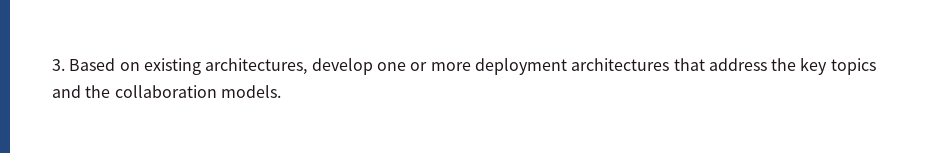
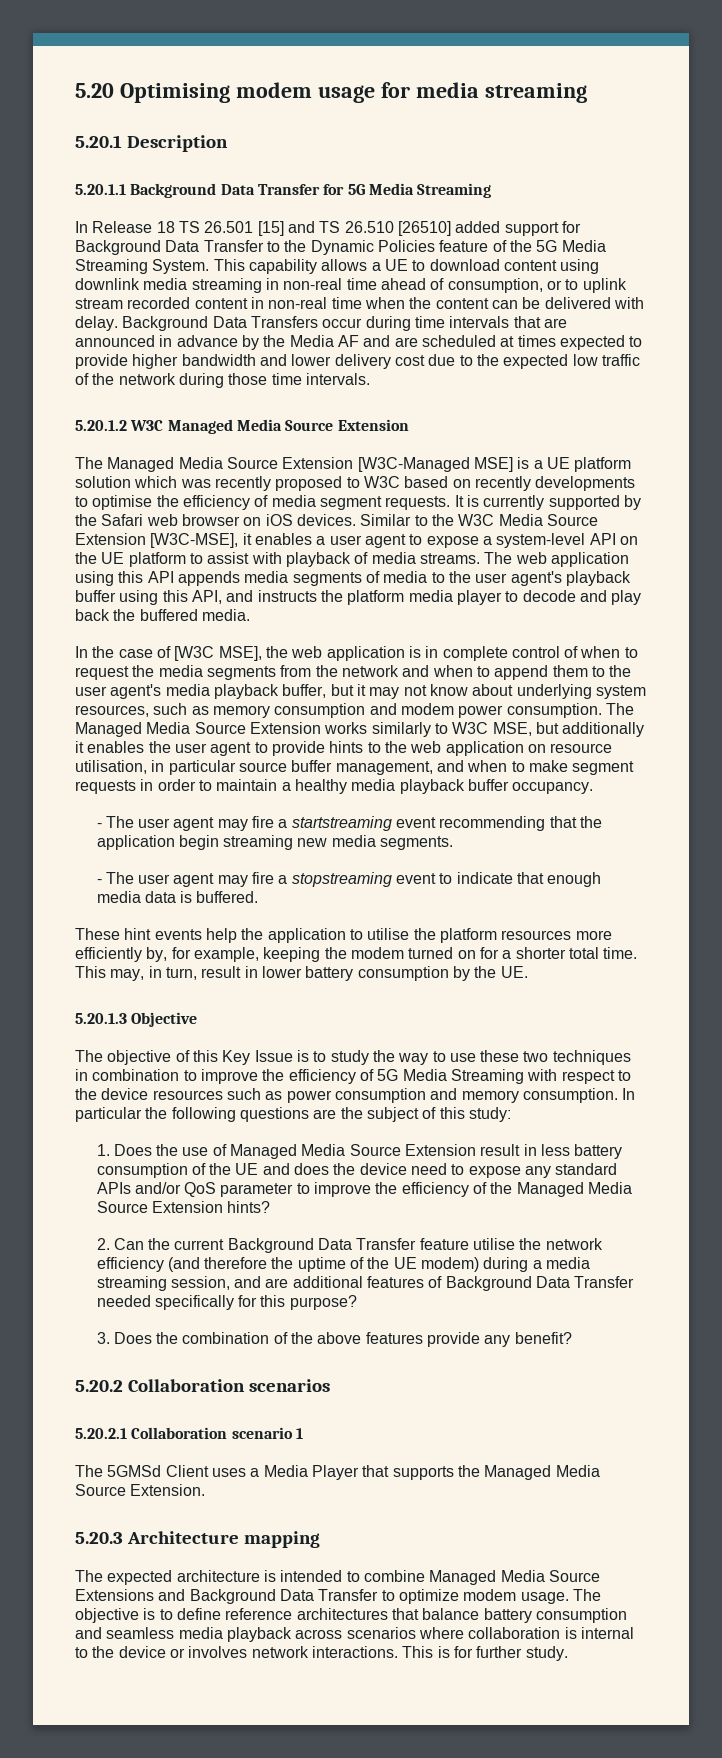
- 3. Based on existing architectures, develop one or more deployment architectures that address the key topics and the collaboration models.
+ 5.20 Optimising modem usage for media streaming
+ 5.20.1 Description
+ 5.20.1.1 Background Data Transfer for 5G Media Streaming
+ In Release 18 TS 26.501 [15] and TS 26.510 [26510] added support for Background Data Transfer to the Dynamic Policies feature of the 5G Media Streaming System. This capability allows a UE to download content using downlink media streaming in non-real time ahead of consumption, or to uplink stream recorded content in non-real time when the content can be delivered with delay. Background Data Transfers occur during time intervals that are announced in advance by the Media AF and are scheduled at times expected to provide higher bandwidth and lower delivery cost due to the expected low traffic of the network during those time intervals.
+ 5.20.1.2 W3C Managed Media Source Extension
+ The Managed Media Source Extension [W3C-Managed MSE] is a UE platform solution which was recently proposed to W3C based on recently developments to optimise the efficiency of media segment requests. It is currently supported by the Safari web browser on iOS devices. Similar to the W3C Media Source Extension [W3C-MSE], it enables a user agent to expose a system-level API on the UE platform to assist with playback of media streams. The web application using this API appends media segments of media to the user agent's playback buffer using this API, and instructs the platform media player to decode and play back the buffered media.
+ In the case of [W3C MSE], the web application is in complete control of when to request the media segments from the network and when to append them to the user agent's media playback buffer, but it may not know about underlying system resources, such as memory consumption and modem power consumption. The Managed Media Source Extension works similarly to W3C MSE, but additionally it enables the user agent to provide hints to the web application on resource utilisation, in particular source buffer management, and when to make segment requests in order to maintain a healthy media playback buffer occupancy.
+ - The user agent may fire a startstreaming event recommending that the application begin streaming new media segments.
+ - The user agent may fire a stopstreaming event to indicate that enough media data is buffered.
+ These hint events help the application to utilise the platform resources more efficiently by, for example, keeping the modem turned on for a shorter total time. This may, in turn, result in lower battery consumption by the UE.
+ 5.20.1.3 Objective
+ The objective of this Key Issue is to study the way to use these two techniques in combination to improve the efficiency of 5G Media Streaming with respect to the device resources such as power consumption and memory consumption. In particular the following questions are the subject of this study:
+ 1. Does the use of Managed Media Source Extension result in less battery consumption of the UE and does the device need to expose any standard APIs and/or QoS parameter to improve the efficiency of the Managed Media Source Extension hints?
+ 2. Can the current Background Data Transfer feature utilise the network efficiency (and therefore the uptime of the UE modem) during a media streaming session, and are additional features of Background Data Transfer needed specifically for this purpose?
+ 3. Does the combination of the above features provide any benefit?
+ 5.20.2 Collaboration scenarios
+ 5.20.2.1 Collaboration scenario 1
+ The 5GMSd Client uses a Media Player that supports the Managed Media Source Extension.
+ 5.20.3 Architecture mapping
+ The expected architecture is intended to combine Managed Media Source Extensions and Background Data Transfer to optimize modem usage. The objective is to define reference architectures that balance battery consumption and seamless media playback across scenarios where collaboration is internal to the device or involves network interactions. This is for further study.

